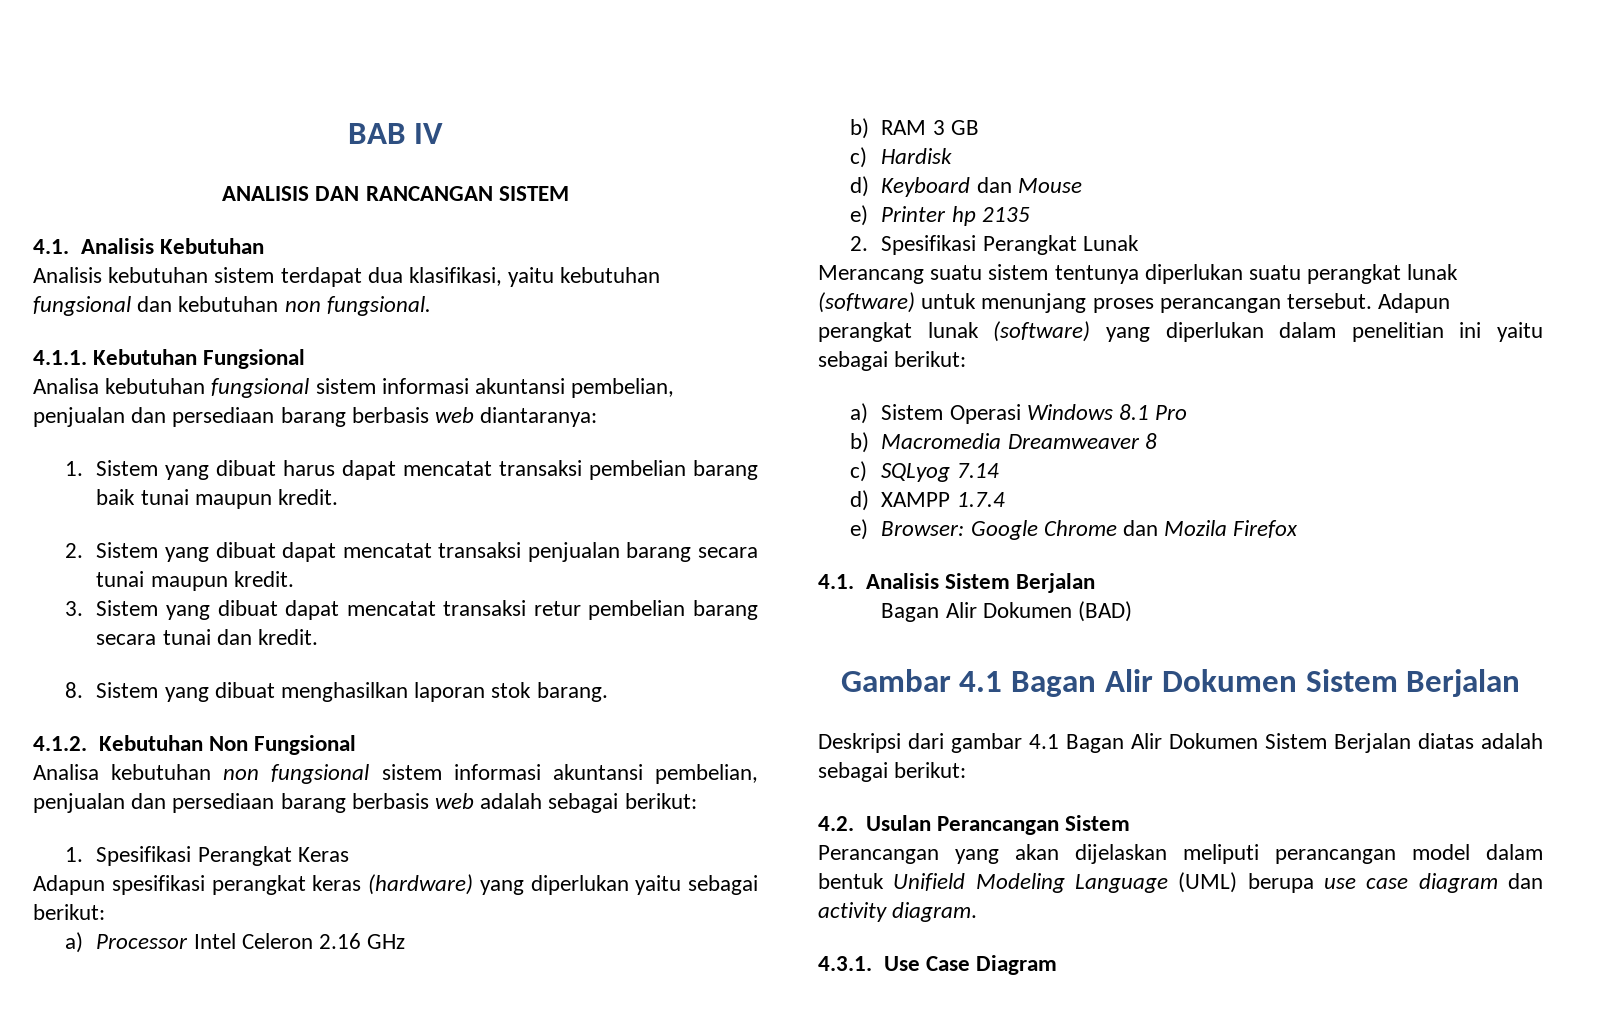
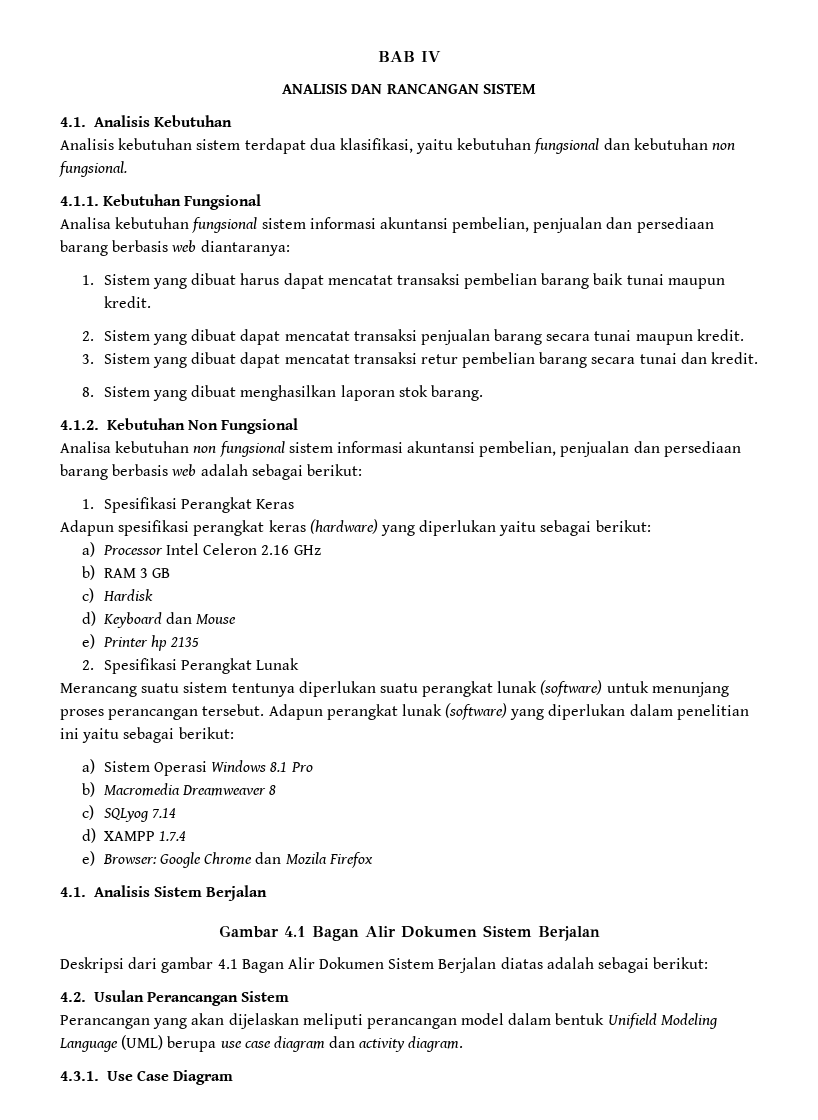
- Bagan Alir Dokumen (BAD)

